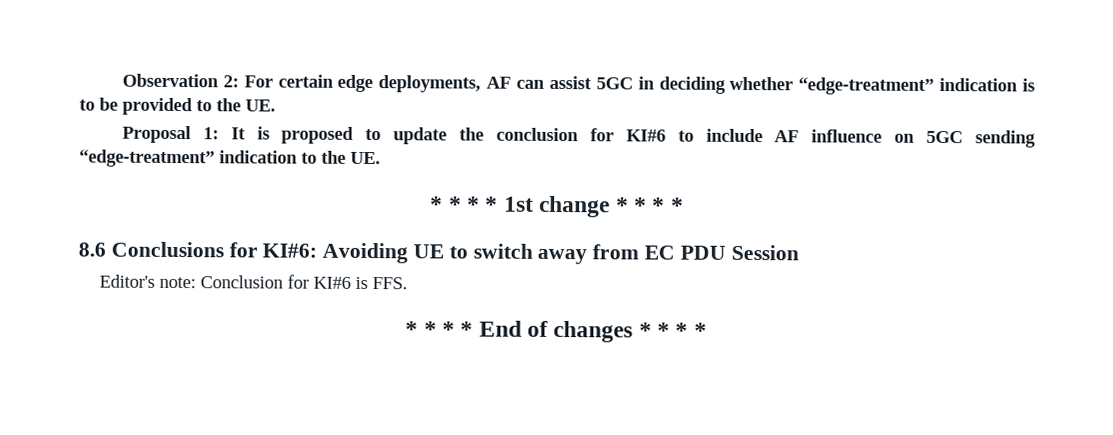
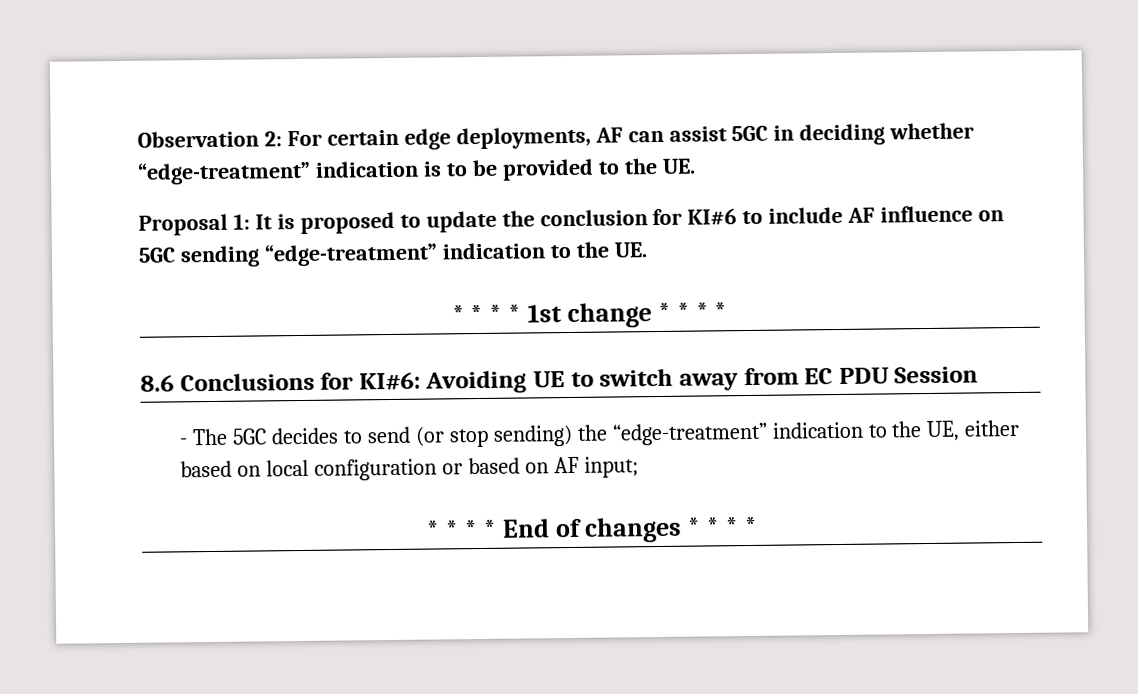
- Editor's note: Conclusion for KI#6 is FFS.
+ - The 5GC decides to send (or stop sending) the “edge-treatment” indication to the UE, either based on local configuration or based on AF input;

